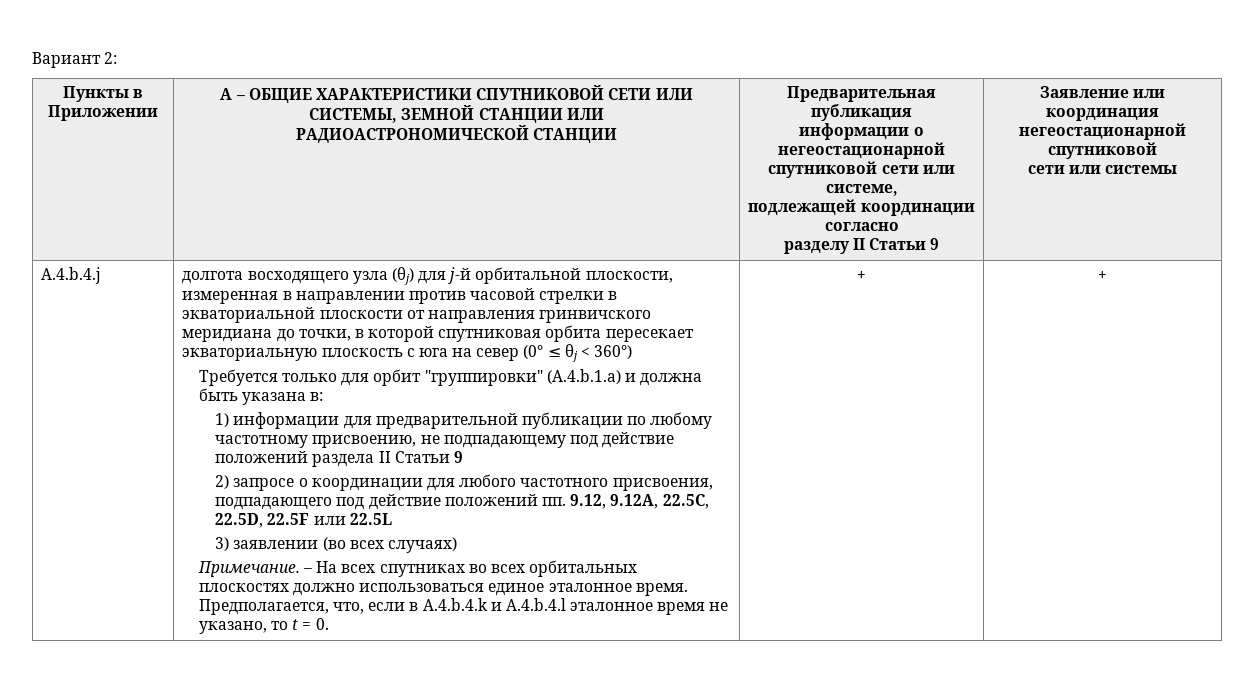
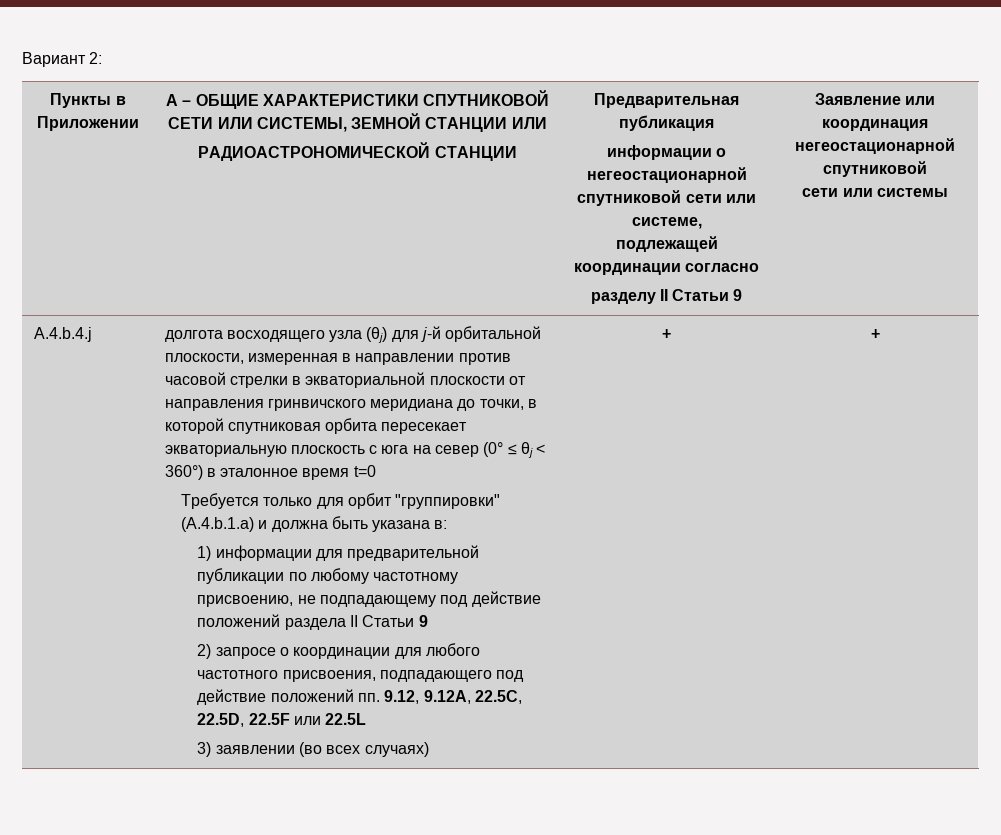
- долгота восходящего узла (θj) для j-й орбитальной плоскости, измеренная в направлении против часовой стрелки в экваториальной плоскости от направления гринвичского меридиана до точки, в которой спутниковая орбита пересекает экваториальную плоскость с юга на север (0° ≤ θj < 360°)
+ долгота восходящего узла (θj) для j-й орбитальной плоскости, измеренная в направлении против часовой стрелки в экваториальной плоскости от направления гринвичского меридиана до точки, в которой спутниковая орбита пересекает экваториальную плоскость с юга на север (0° ≤ θj < 360°) в эталонное время t=0
- Примечание. – На всех спутниках во всех орбитальных плоскостях должно использоваться единое эталонное время. Предполагается, что, если в A.4.b.4.k и A.4.b.4.l эталонное время не указано, то t = 0.

